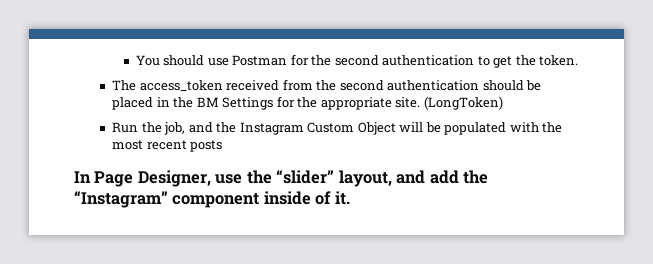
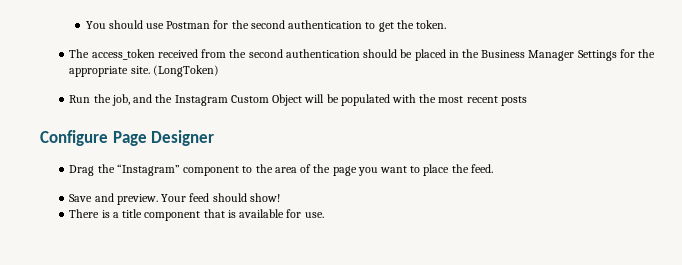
- The access_token received from the second authentication should be placed in the BM Settings for the appropriate site.
+ The access_token received from the second authentication should be placed in the Business Manager Settings for the appropriate site.
- In Page Designer, use the “slider” layout, and add the “Instagram” component inside of it.
+ Configure Page Designer
+ Drag the “Instagram” component to the area of the page you want to place the feed.
+ Save and preview. Your feed should show!
+ There is a title component that is available for use.

